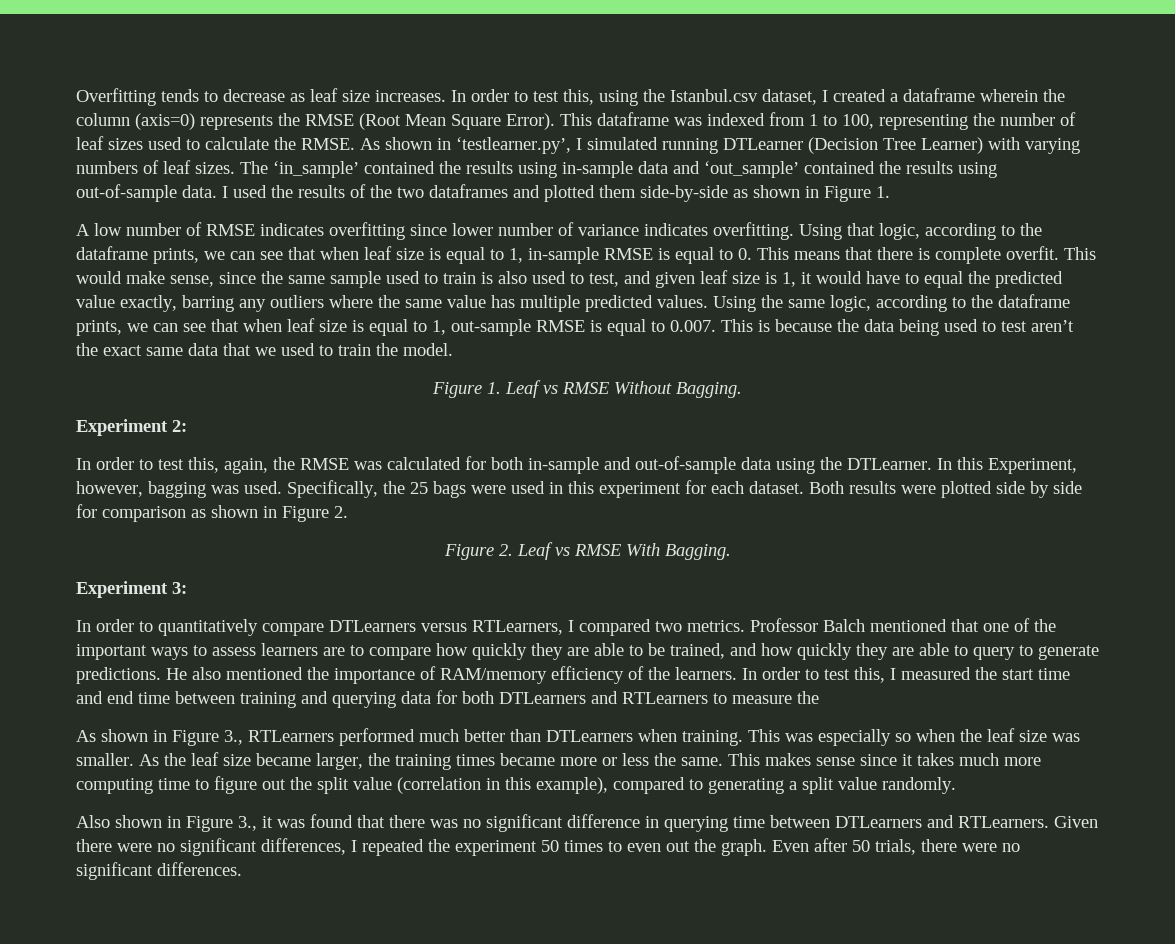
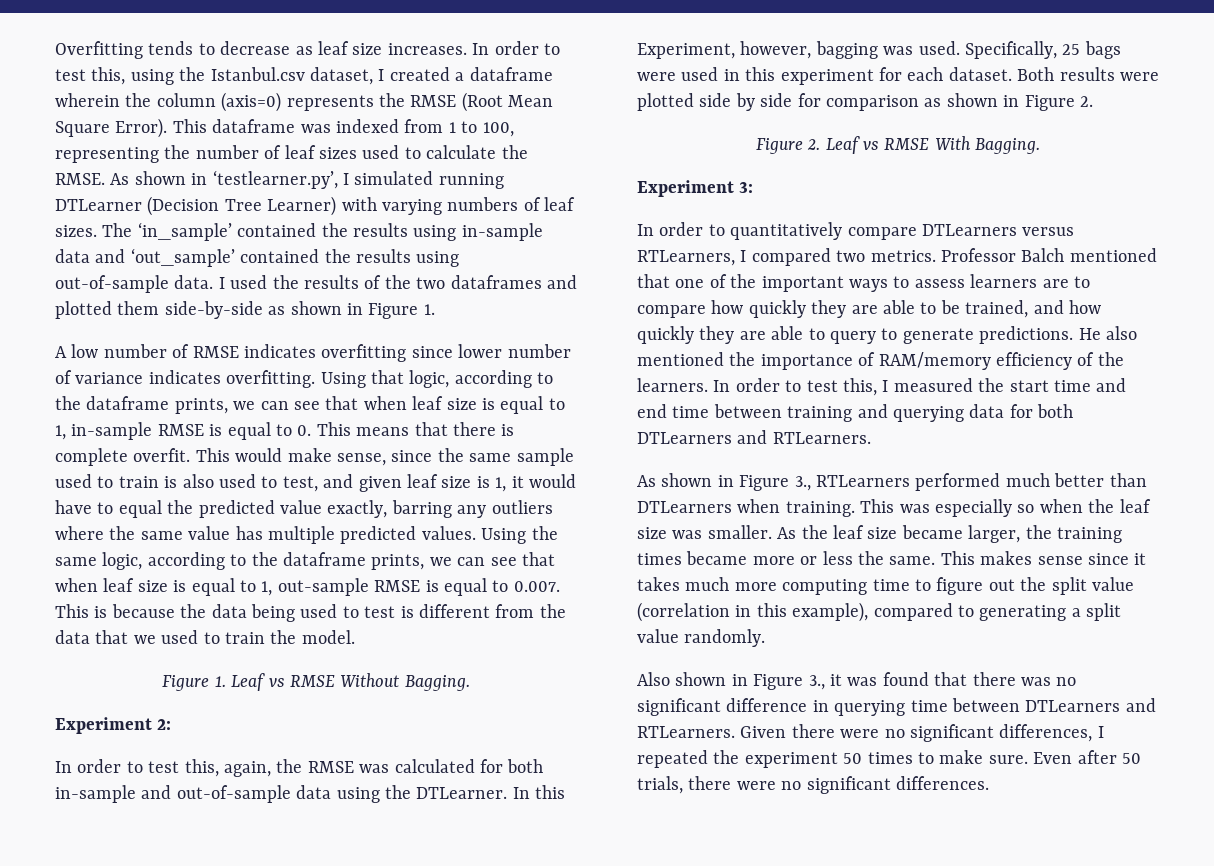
- Using the same logic, according to the dataframe prints, we can see that when leaf size is equal to 1, out-sample RMSE is equal to 0.007. This is because the data being used to test aren’t the exact same data that we used to train the model.
+ Using the same logic, according to the dataframe prints, we can see that when leaf size is equal to 1, out-sample RMSE is equal to 0.007. This is because the data being used to test is different from the data that we used to train the model.
- Specifically, the 25 bags were used in this experiment for each dataset.
+ Specifically, 25 bags were used in this experiment for each dataset.
- In order to test this, I measured the start time and end time between training and querying data for both DTLearners and RTLearners to measure the
+ In order to test this, I measured the start time and end time between training and querying data for both DTLearners and RTLearners.
- Given there were no significant differences, I repeated the experiment 50 times to even out the graph.
+ Given there were no significant differences, I repeated the experiment 50 times to make sure.

